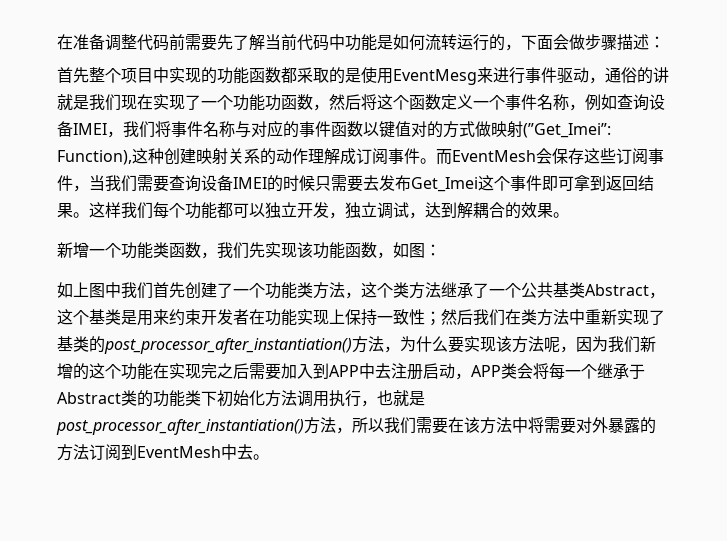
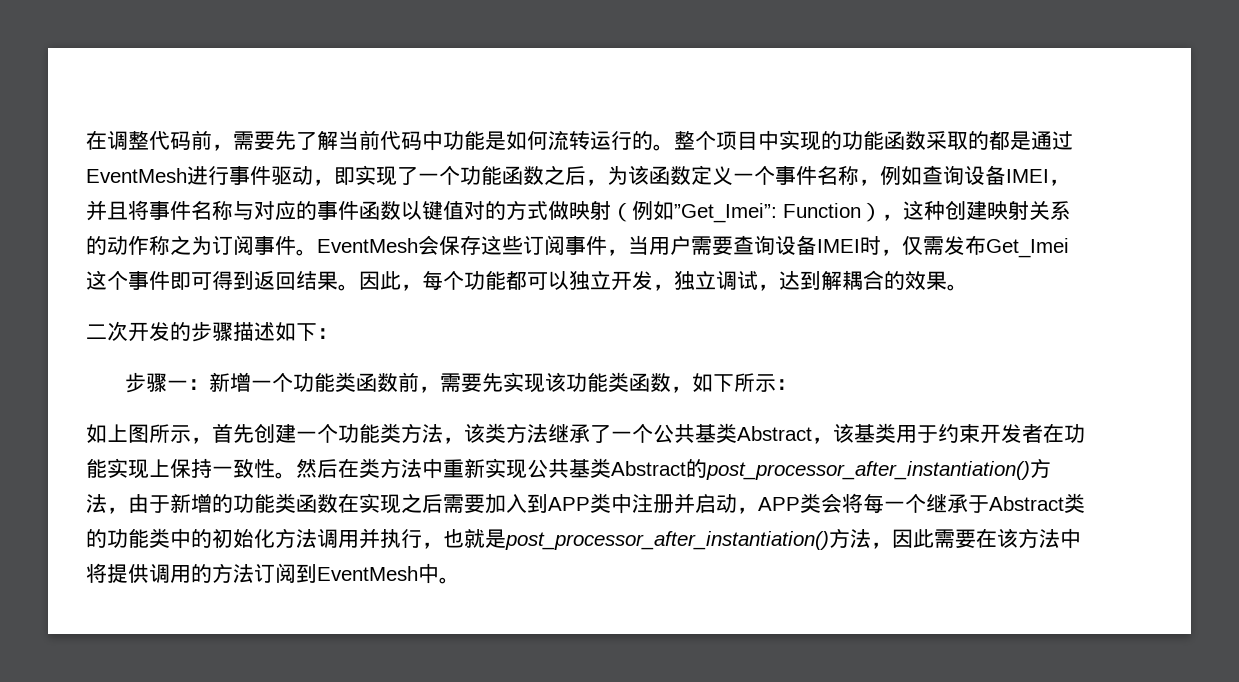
- 在准备调整代码前需要先了解当前代码中功能是如何流转运行的，下面会做步骤描述：
- 首先整个项目中实现的功能函数都采取的是使用EventMesg来进行事件驱动，通俗的讲就是我们现在实现了一个功能功函数，然后将这个函数定义一个事件名称，例如查询设备IMEI，我们将事件名称与对应的事件函数以键值对的方式做映射(”Get_Imei”: Function),这种创建映射关系的动作理解成订阅事件。
+ 在调整代码前，需要先了解当前代码中功能是如何流转运行的。整个项目中实现的功能函数采取的都是通过EventMesh进行事件驱动，即实现了一个功能函数之后，为该函数定义一个事件名称，例如查询设备IMEI，并且将事件名称与对应的事件函数以键值对的方式做映射（例如”Get_Imei”: Function），这种创建映射关系的动作称之为订阅事件。
- 而EventMesh会保存这些订阅事件，当我们需要查询设备IMEI的时候只需要去发布Get_Imei这个事件即可拿到返回结果。
+ EventMesh会保存这些订阅事件，当用户需要查询设备IMEI时，仅需发布Get_Imei这个事件即可得到返回结果。
- 这样我们每个功能都可以独立开发，独立调试，达到解耦合的效果。
+ 因此，每个功能都可以独立开发，独立调试，达到解耦合的效果。
- 新增一个功能类函数，我们先实现该功能函数，如图：
+ 二次开发的步骤描述如下：
+ 步骤一：新增一个功能类函数前，需要先实现该功能类函数，如下所示：
- 如上图中我们首先创建了一个功能类方法，这个类方法继承了一个公共基类Abstract，这个基类是用来约束开发者在功能实现上保持一致性；然后我们在类方法中重新实现了基类的post_processor_after_instantiation()方法，为什么要实现该方法呢，因为我们新增的这个功能在实现完之后需要加入到APP中去注册启动，APP类会将每一个继承于Abstract类的功能类下初始化方法调用执行，也就是post_processor_after_instantiation()方法，所以我们需要在该方法中将需要对外暴露的方法订阅到EventMesh中去。
+ 如上图所示，首先创建一个功能类方法，该类方法继承了一个公共基类Abstract，该基类用于约束开发者在功能实现上保持一致性。然后在类方法中重新实现公共基类Abstract的post_processor_after_instantiation()方法，由于新增的功能类函数在实现之后需要加入到APP类中注册并启动，APP类会将每一个继承于Abstract类的功能类中的初始化方法调用并执行，也就是post_processor_after_instantiation()方法，因此需要在该方法中将提供调用的方法订阅到EventMesh中。

